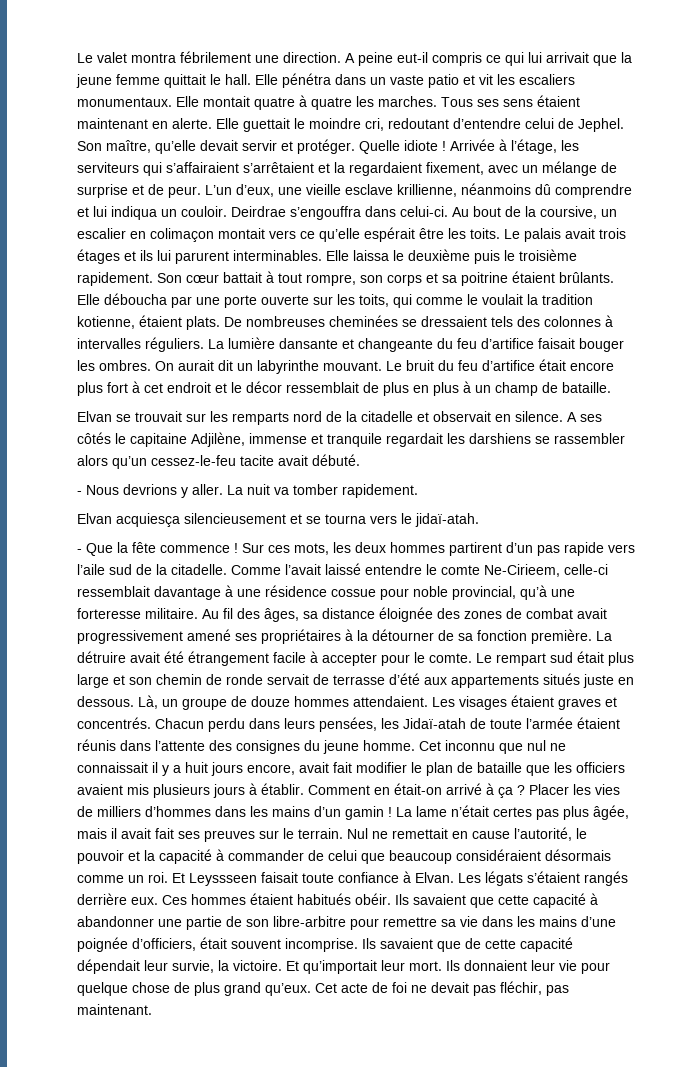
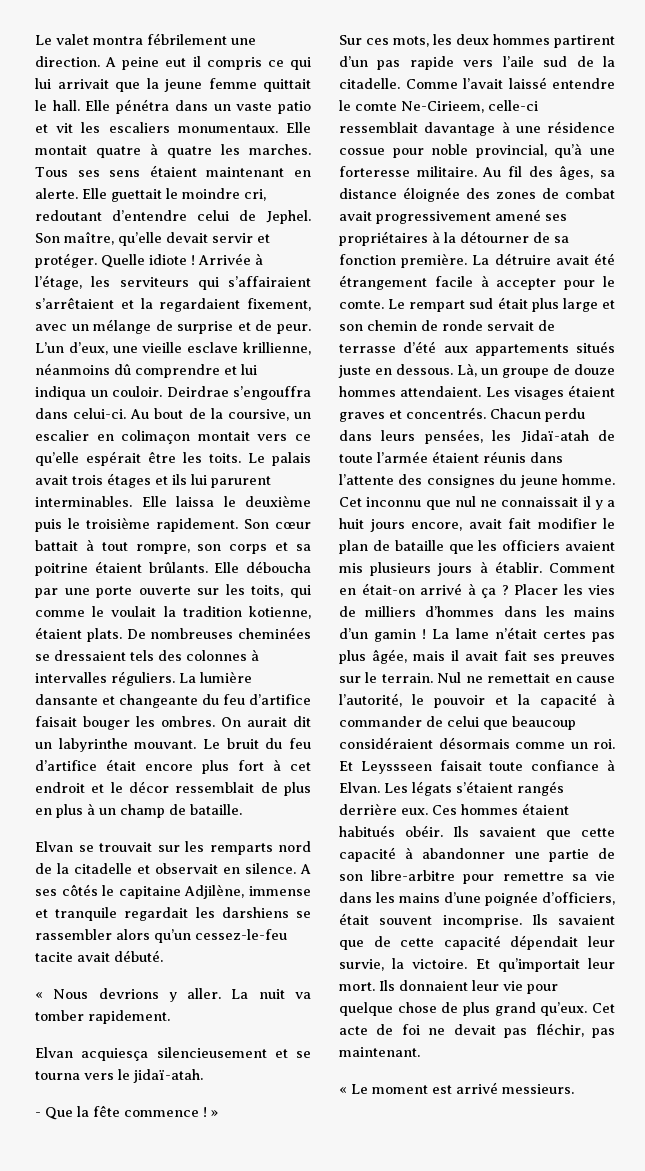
- A peine eut-il compris ce qui lui arrivait que la jeune femme quittait le hall.
+ A peine eut il compris ce qui lui arrivait que la jeune femme quittait le hall.
- - Nous devrions y aller.
+ « Nous devrions y aller.
- - Que la fête commence ! Sur ces mots, les deux hommes partirent d’un pas rapide vers l’aile sud de la citadelle.
+ - Que la fête commence ! »
+ Sur ces mots, les deux hommes partirent d’un pas rapide vers l’aile sud de la citadelle.
+ « Le moment est arrivé messieurs.

